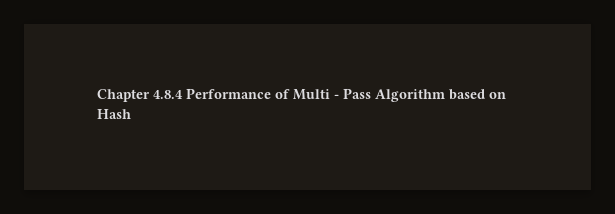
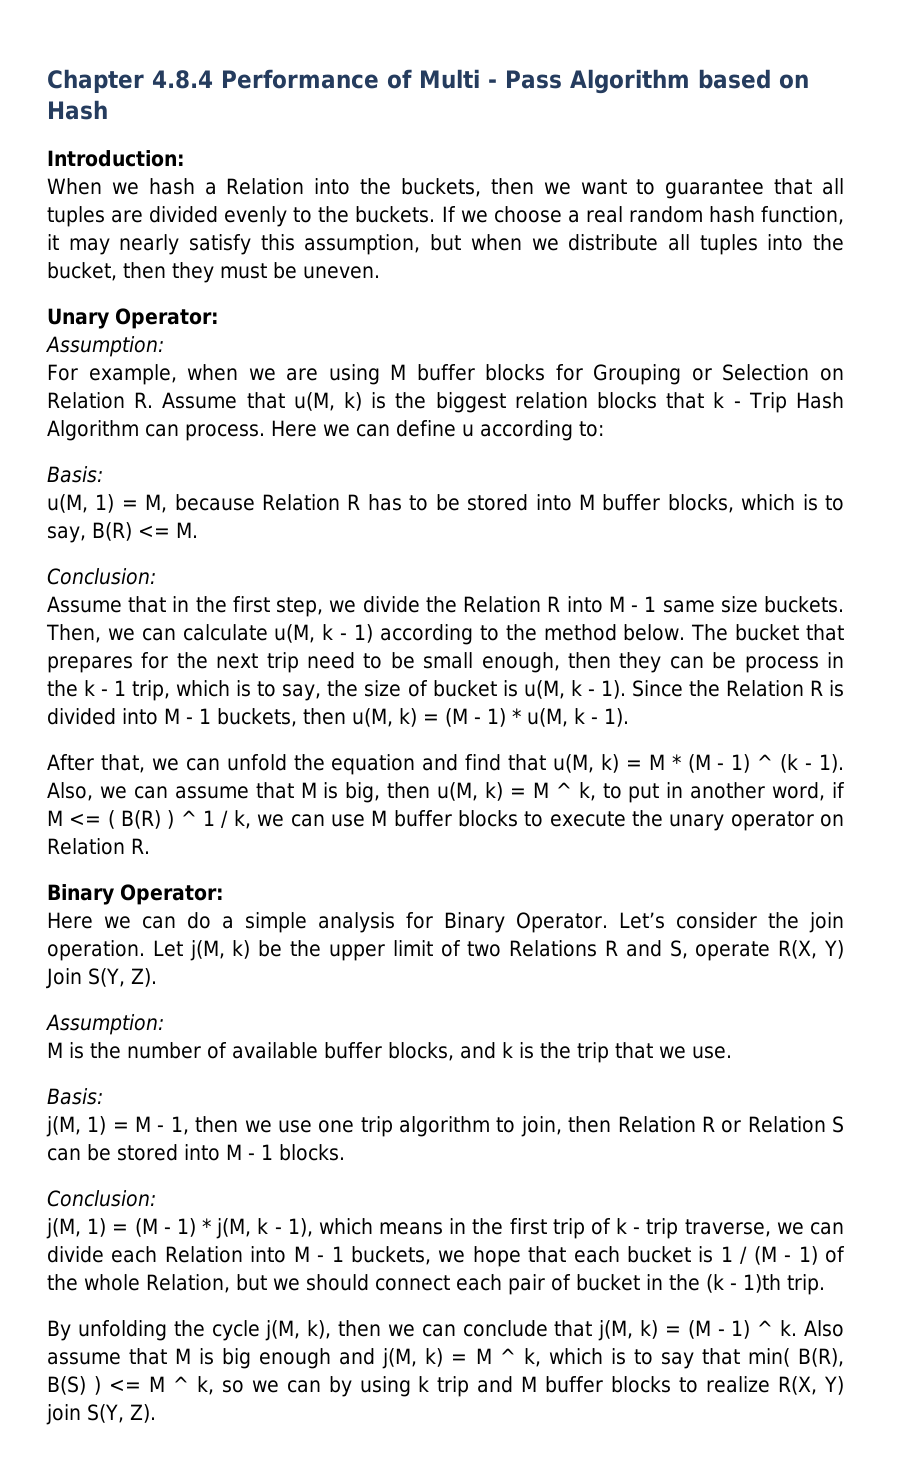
+ Introduction:
+ When we hash a Relation into the buckets, then we want to guarantee that all tuples are divided evenly to the buckets. If we choose a real random hash function, it may nearly satisfy this assumption, but when we distribute all tuples into the bucket, then they must be uneven.
+ Unary Operator:
+ Assumption:
+ For example, when we are using M buffer blocks for Grouping or Selection on Relation R. Assume that u(M, k) is the biggest relation blocks that k - Trip Hash Algorithm can process. Here we can define u according to:
+ Basis:
+ u(M, 1) = M, because Relation R has to be stored into M buffer blocks, which is to say, B(R) <= M.
+ Conclusion:
+ Assume that in the first step, we divide the Relation R into M - 1 same size buckets. Then, we can calculate u(M, k - 1) according to the method below. The bucket that prepares for the next trip need to be small enough, then they can be process in the k - 1 trip, which is to say, the size of bucket is u(M, k - 1). Since the Relation R is divided into M - 1 buckets, then u(M, k) = (M - 1) * u(M, k - 1).
+ After that, we can unfold the equation and find that u(M, k) = M * (M - 1) ^ (k - 1). Also, we can assume that M is big, then u(M, k) = M ^ k, to put in another word, if M <= ( B(R) ) ^ 1 / k, we can use M buffer blocks to execute the unary operator on Relation R.
+ Binary Operator:
+ Here we can do a simple analysis for Binary Operator. Let’s consider the join operation. Let j(M, k) be the upper limit of two Relations R and S, operate R(X, Y) Join S(Y, Z).
+ Assumption:
+ M is the number of available buffer blocks, and k is the trip that we use.
+ Basis:
+ j(M, 1) = M - 1, then we use one trip algorithm to join, then Relation R or Relation S can be stored into M - 1 blocks.
+ Conclusion:
+ j(M, 1) = (M - 1) * j(M, k - 1), which means in the first trip of k - trip traverse, we can divide each Relation into M - 1 buckets, we hope that each bucket is 1 / (M - 1) of the whole Relation, but we should connect each pair of bucket in the (k - 1)th trip.
+ By unfolding the cycle j(M, k), then we can conclude that j(M, k) = (M - 1) ^ k. Also assume that M is big enough and j(M, k) = M ^ k, which is to say that min( B(R), B(S) ) <= M ^ k, so we can by using k trip and M buffer blocks to realize R(X, Y) join S(Y, Z).

